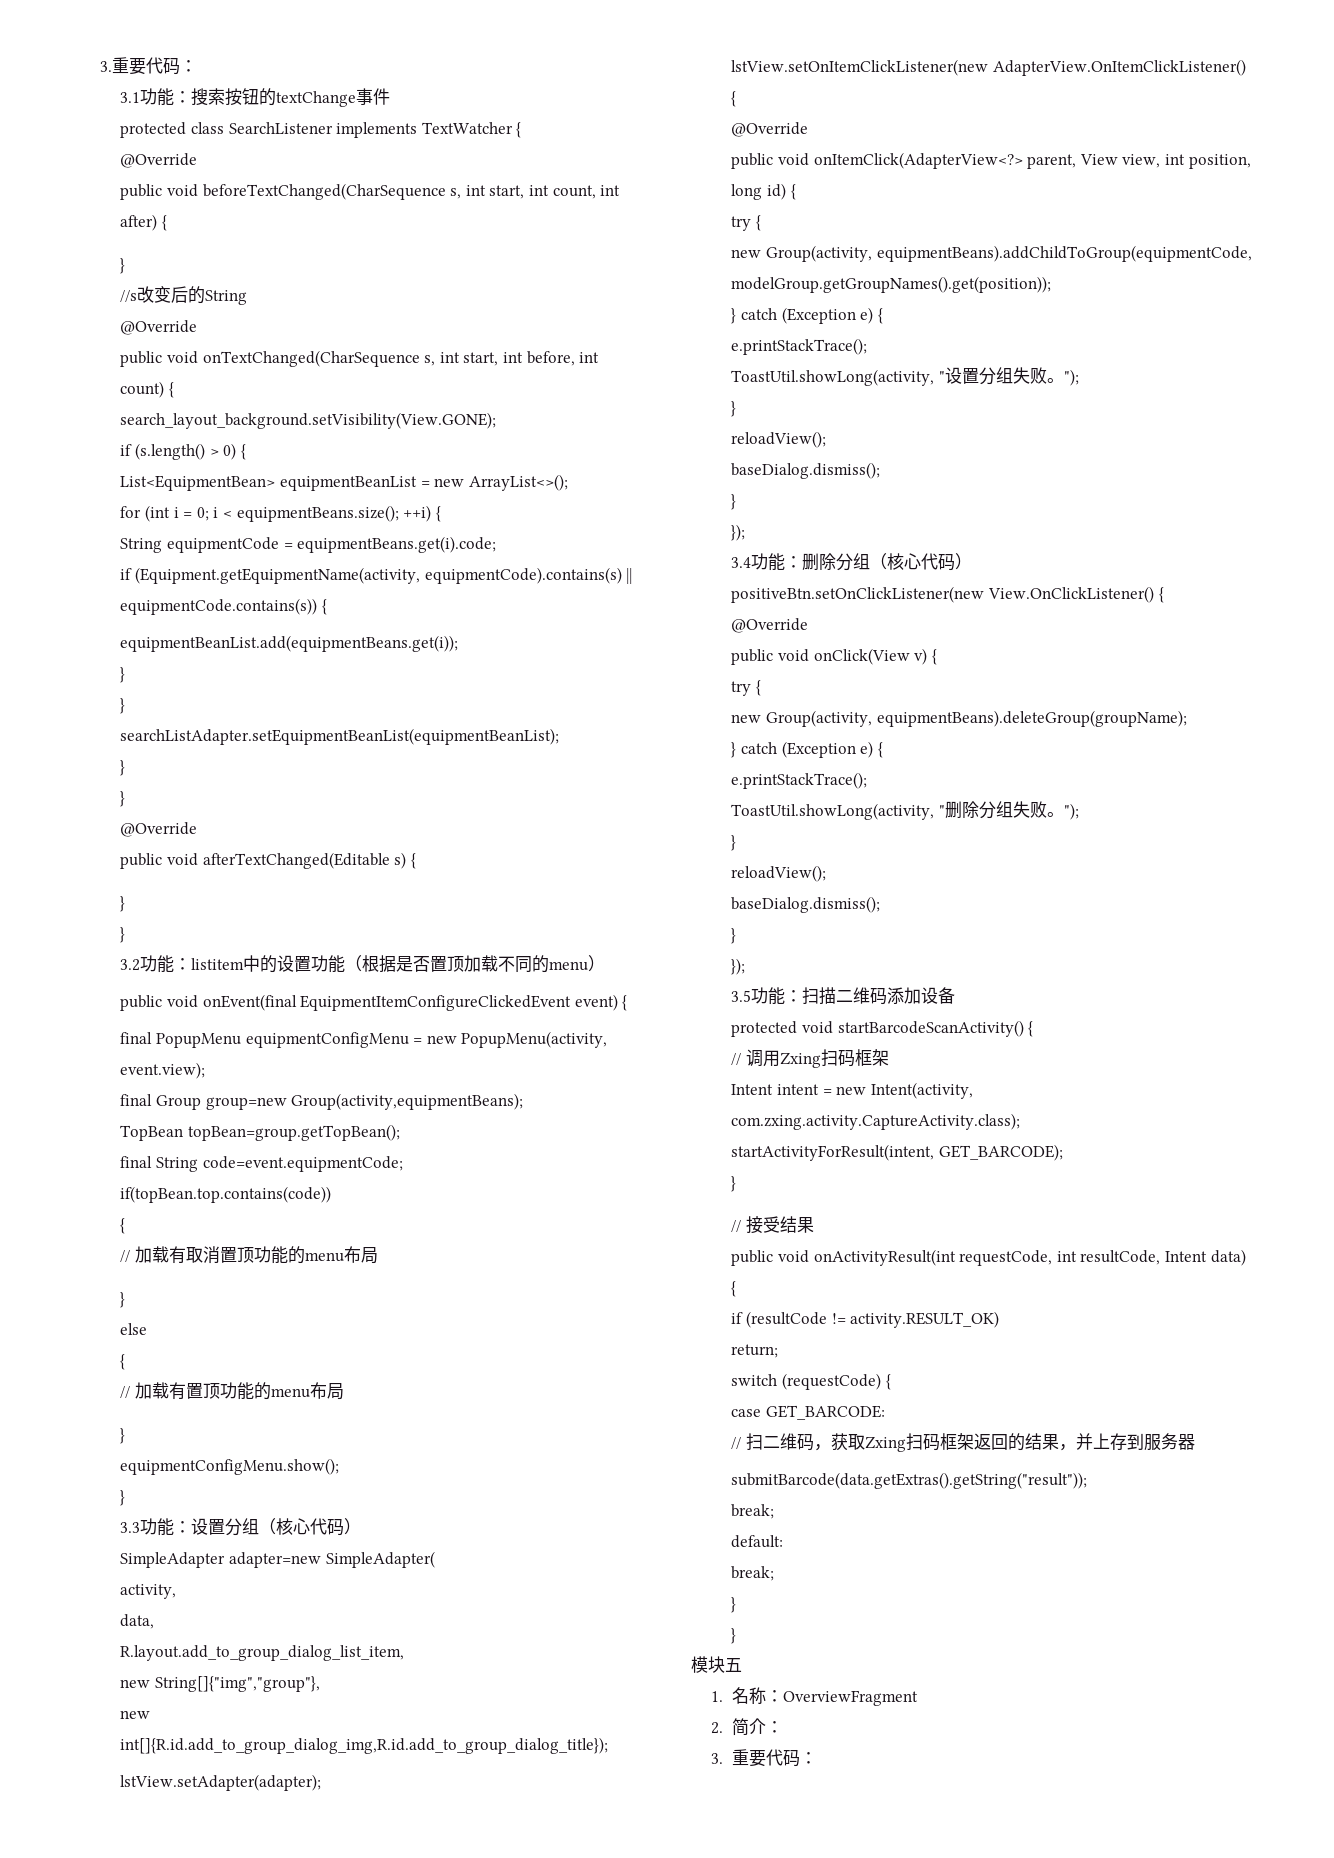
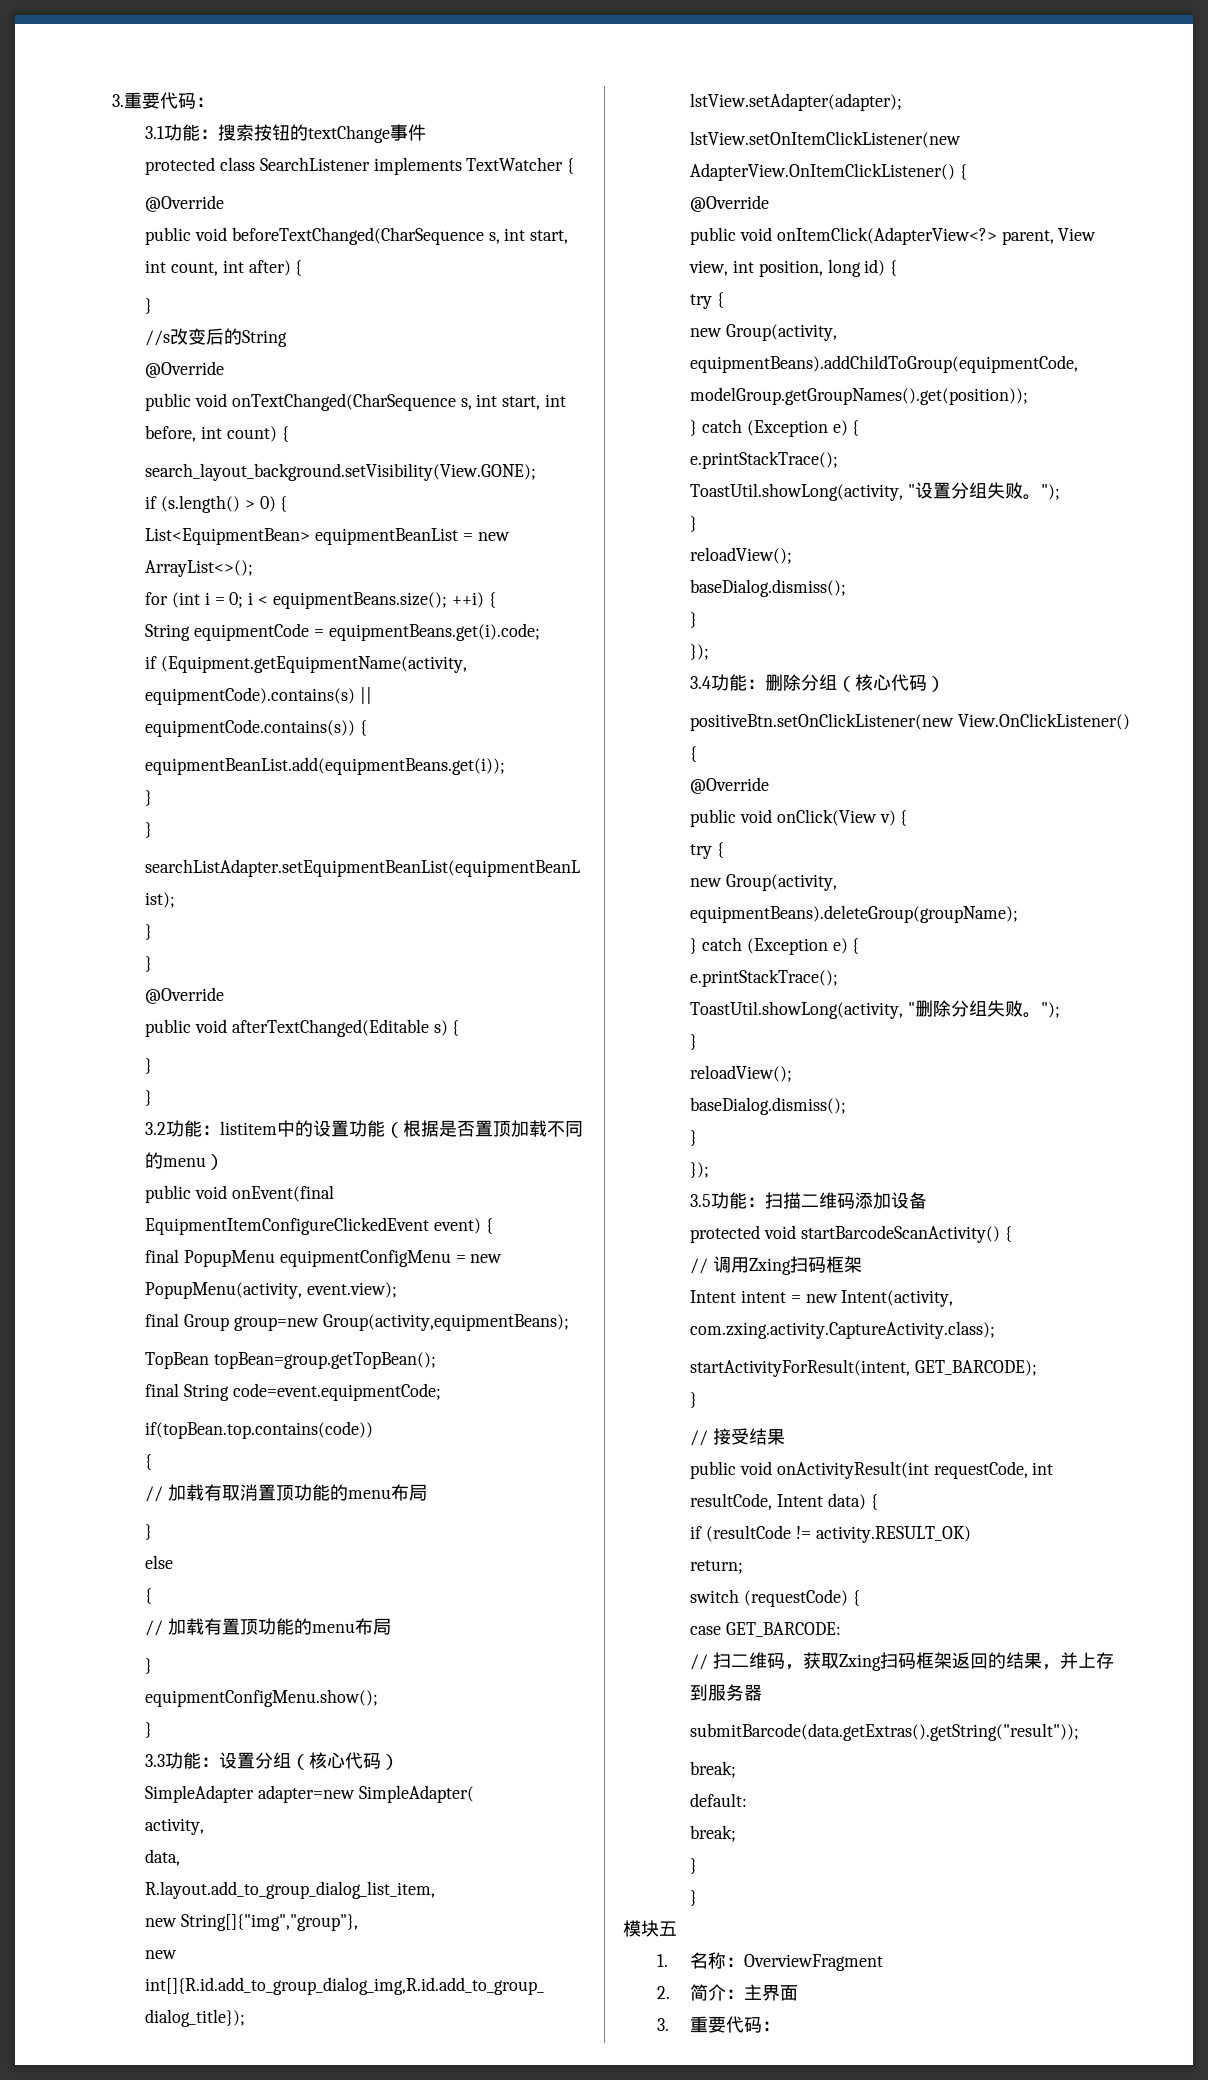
- 2.简介：
+ 2.简介：主界面

